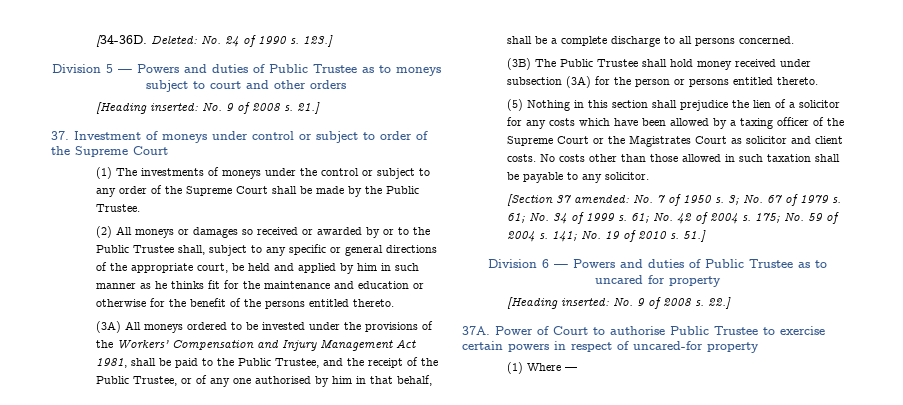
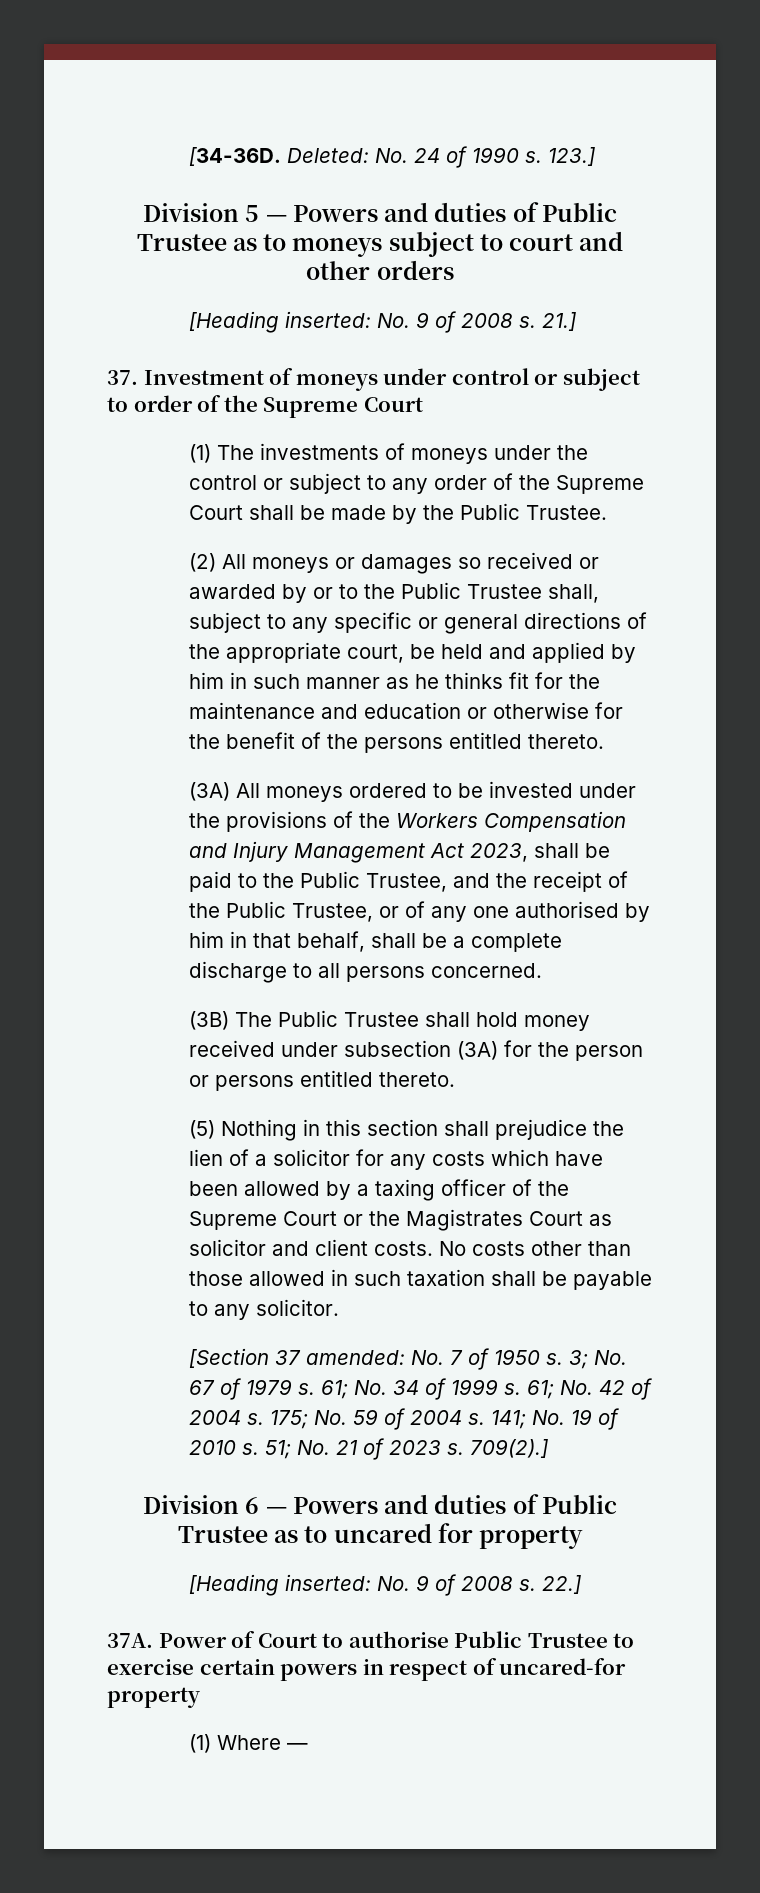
- (3A) All moneys ordered to be invested under the provisions of the Workers’ Compensation and Injury Management Act 1981, shall be paid to the Public Trustee, and the receipt of the Public Trustee, or of any one authorised by him in that behalf, shall be a complete discharge to all persons concerned.
+ (3A) All moneys ordered to be invested under the provisions of the Workers Compensation and Injury Management Act 2023, shall be paid to the Public Trustee, and the receipt of the Public Trustee, or of any one authorised by him in that behalf, shall be a complete discharge to all persons concerned.
- 51.]
+ 51; No. 21 of 2023 s. 709(2).]

